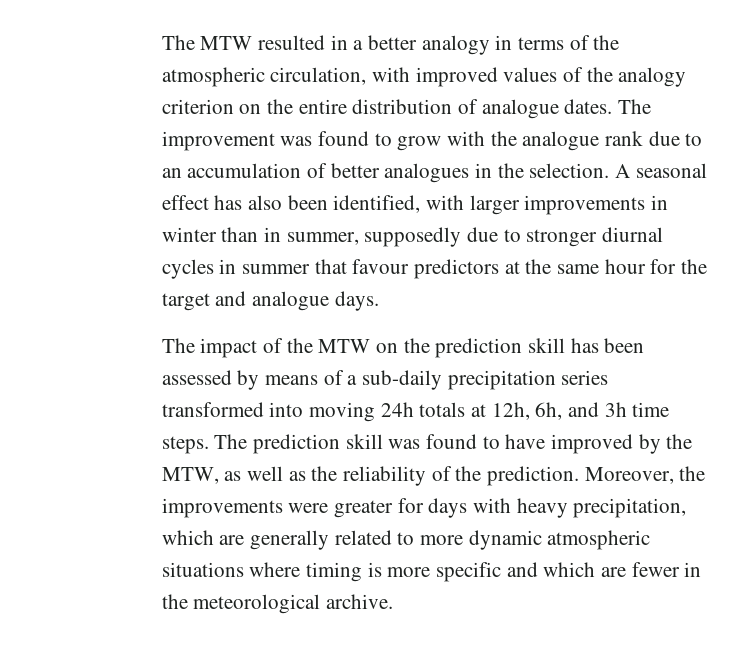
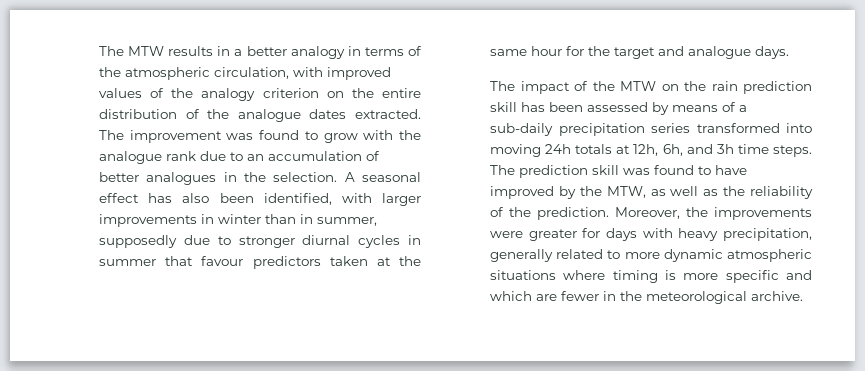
- The MTW resulted in a better analogy in terms of the atmospheric circulation, with improved values of the analogy criterion on the entire distribution of analogue dates.
+ The MTW results in a better analogy in terms of the atmospheric circulation, with improved values of the analogy criterion on the entire distribution of the analogue dates extracted.
- A seasonal effect has also been identified, with larger improvements in winter than in summer, supposedly due to stronger diurnal cycles in summer that favour predictors at the same hour for the target and analogue days.
+ A seasonal effect has also been identified, with larger improvements in winter than in summer, supposedly due to stronger diurnal cycles in summer that favour predictors taken at the same hour for the target and analogue days.
- The impact of the MTW on the prediction skill has been assessed by means of a sub-daily precipitation series transformed into moving 24h totals at 12h, 6h, and 3h time steps.
+ The impact of the MTW on the rain prediction skill has been assessed by means of a sub-daily precipitation series transformed into moving 24h totals at 12h, 6h, and 3h time steps.
- Moreover, the improvements were greater for days with heavy precipitation, which are generally related to more dynamic atmospheric situations where timing is more specific and which are fewer in the meteorological archive.
+ Moreover, the improvements were greater for days with heavy precipitation, generally related to more dynamic atmospheric situations where timing is more specific and which are fewer in the meteorological archive.

